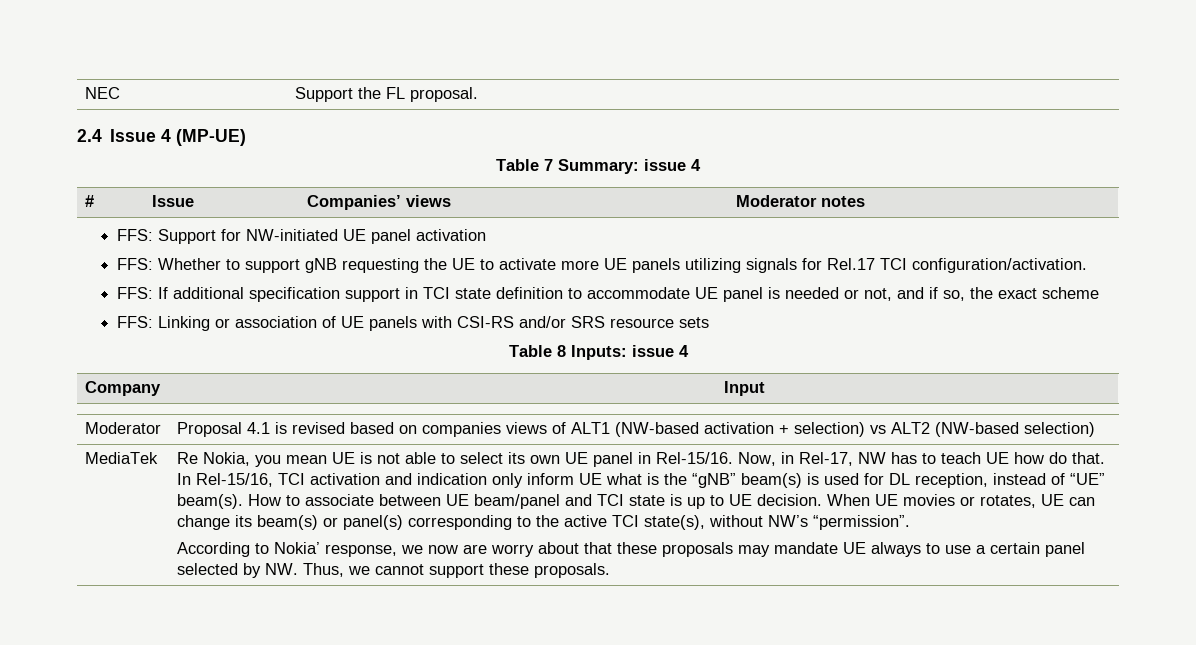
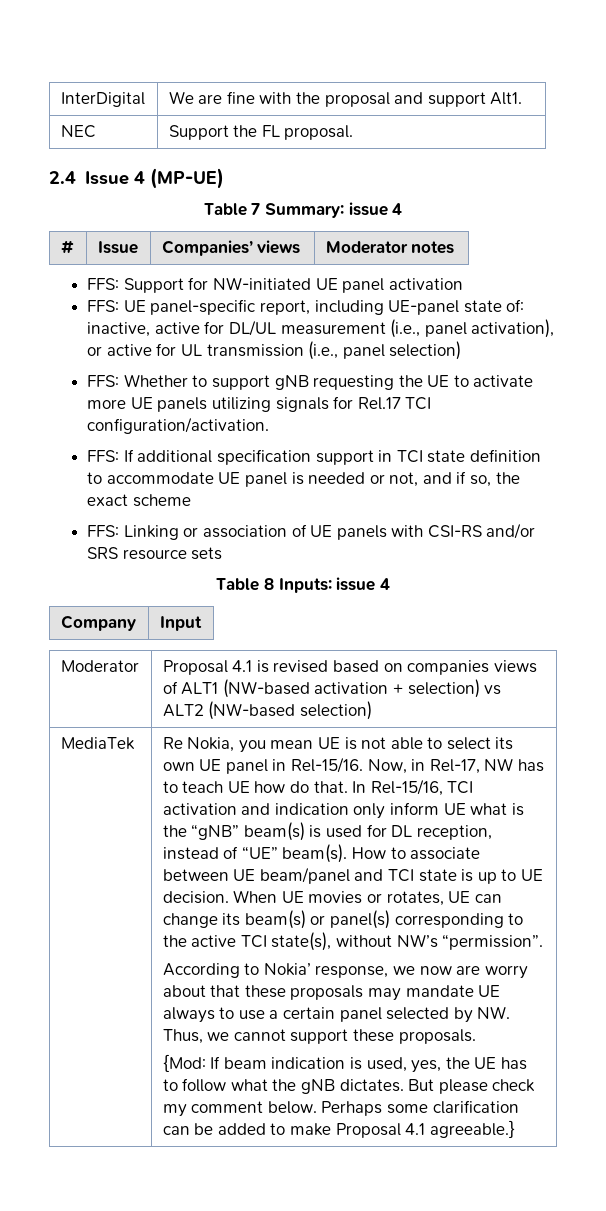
+ InterDigital | We are fine with the proposal and support Alt1.
+ FFS: UE panel-specific report, including UE-panel state of: inactive, active for DL/UL measurement (i.e., panel activation), or active for UL transmission (i.e., panel selection)
+ {Mod: If beam indication is used, yes, the UE has to follow what the gNB dictates. But please check my comment below. Perhaps some clarification can be added to make Proposal 4.1 agreeable.}

